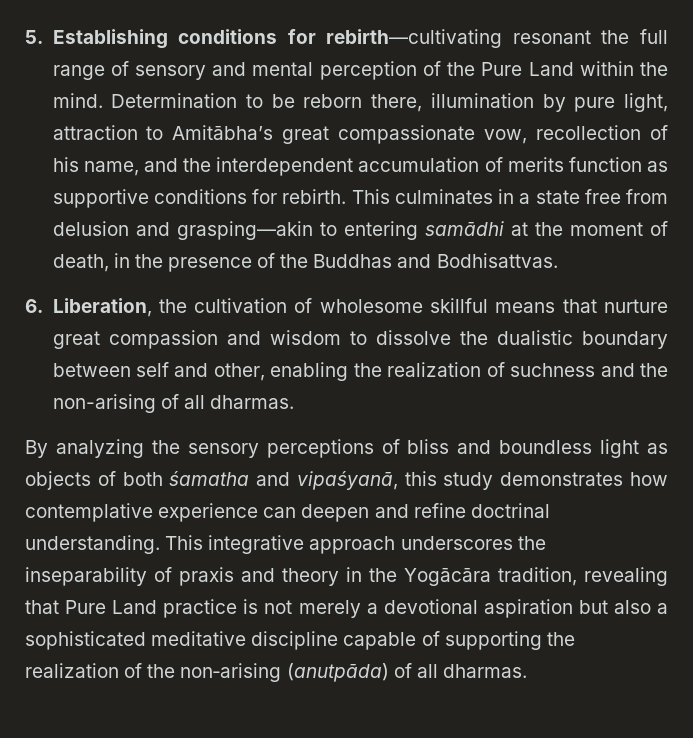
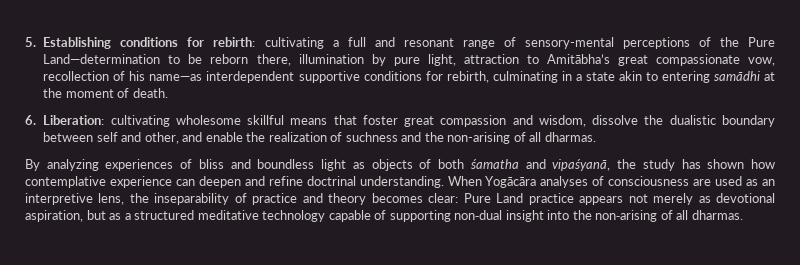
- 5. Establishing conditions for rebirth—cultivating resonant the full range of sensory and mental perception of the Pure Land within the mind. Determination to be reborn there, illumination by pure light, attraction to Amitābha’s great compassionate vow, recollection of his name, and the interdependent accumulation of merits function as supportive conditions for rebirth. This culminates in a state free from delusion and grasping—akin to entering samādhi at the moment of death, in the presence of the Buddhas and Bodhisattvas.
- 6. Liberation, the cultivation of wholesome skillful means that nurture great compassion and wisdom to dissolve the dualistic boundary between self and other, enabling the realization of suchness and the non-arising of all dharmas.
+ 5. Establishing conditions for rebirth: cultivating a full and resonant range of sensory-mental perceptions of the Pure Land—determination to be reborn there, illumination by pure light, attraction to Amitābha’s great compassionate vow, recollection of his name—as interdependent supportive conditions for rebirth, culminating in a state akin to entering samādhi at the moment of death.
+ 6. Liberation: cultivating wholesome skillful means that foster great compassion and wisdom, dissolve the dualistic boundary between self and other, and enable the realization of suchness and the non-arising of all dharmas.
- By analyzing the sensory perceptions of bliss and boundless light as objects of both śamatha and vipaśyanā, this study demonstrates how contemplative experience can deepen and refine doctrinal understanding.
+ By analyzing experiences of bliss and boundless light as objects of both śamatha and vipaśyanā, the study has shown how contemplative experience can deepen and refine doctrinal understanding.
- This integrative approach underscores the inseparability of praxis and theory in the Yogācāra tradition, revealing that Pure Land practice is not merely a devotional aspiration but also a sophisticated meditative discipline capable of supporting the realization of the non‑arising (anutpāda) of all dharmas.
+ When Yogācāra analyses of consciousness are used as an interpretive lens, the inseparability of practice and theory becomes clear: Pure Land practice appears not merely as devotional aspiration, but as a structured meditative technology capable of supporting non‑dual insight into the non‑arising of all dharmas.

